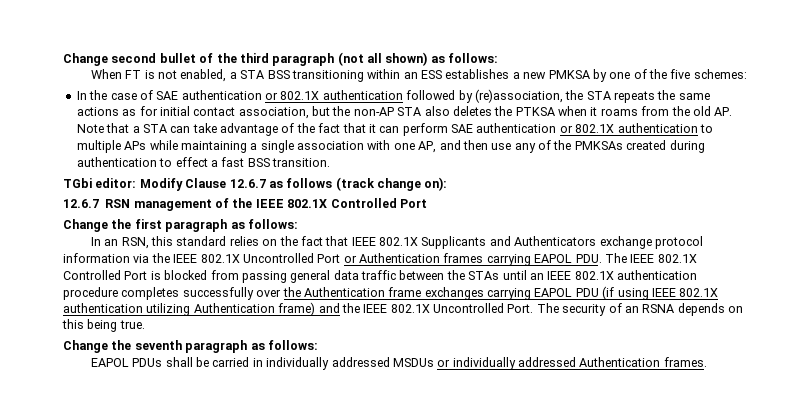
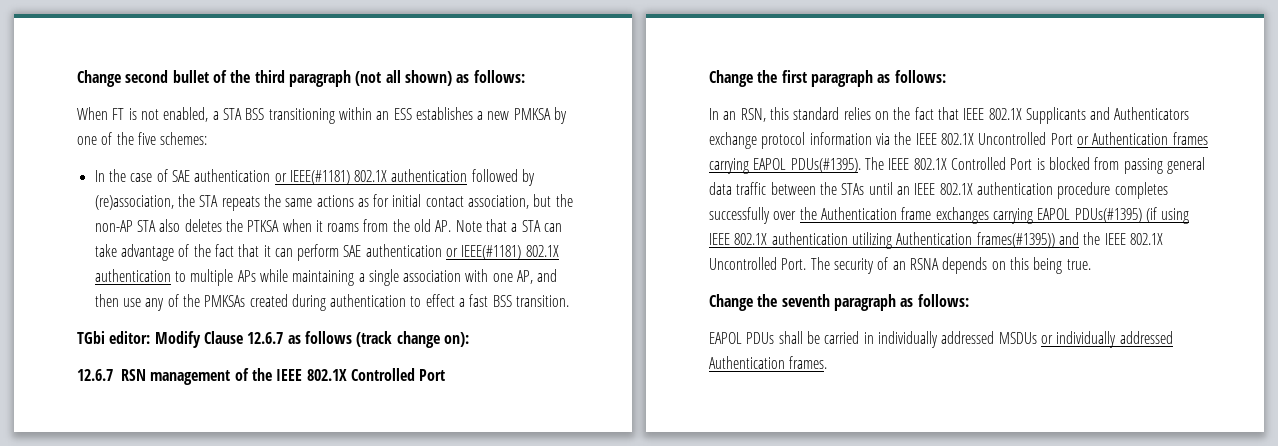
- In the case of SAE authentication or 802.1X authentication followed by (re)association, the STA repeats the same actions as for initial contact association, but the non-AP STA also deletes the PTKSA when it roams from the old AP. Note that a STA can take advantage of the fact that it can perform SAE authentication or 802.1X authentication to multiple APs while maintaining a single association with one AP, and then use any of the PMKSAs created during authentication to effect a fast BSS transition.
+ In the case of SAE authentication or IEEE(#1181) 802.1X authentication followed by (re)association, the STA repeats the same actions as for initial contact association, but the non-AP STA also deletes the PTKSA when it roams from the old AP. Note that a STA can take advantage of the fact that it can perform SAE authentication or IEEE(#1181) 802.1X authentication to multiple APs while maintaining a single association with one AP, and then use any of the PMKSAs created during authentication to effect a fast BSS transition.
- In an RSN, this standard relies on the fact that IEEE 802.1X Supplicants and Authenticators exchange protocol information via the IEEE 802.1X Uncontrolled Port or Authentication frames carrying EAPOL PDU. The IEEE 802.1X Controlled Port is blocked from passing general data traffic between the STAs until an IEEE 802.1X authentication procedure completes successfully over the Authentication frame exchanges carrying EAPOL PDU (if using IEEE 802.1X authentication utilizing Authentication frame) and the IEEE 802.1X Uncontrolled Port.
+ In an RSN, this standard relies on the fact that IEEE 802.1X Supplicants and Authenticators exchange protocol information via the IEEE 802.1X Uncontrolled Port or Authentication frames carrying EAPOL PDUs(#1395). The IEEE 802.1X Controlled Port is blocked from passing general data traffic between the STAs until an IEEE 802.1X authentication procedure completes successfully over the Authentication frame exchanges carrying EAPOL PDUs(#1395) (if using IEEE 802.1X authentication utilizing Authentication frames(#1395)) and the IEEE 802.1X Uncontrolled Port.

